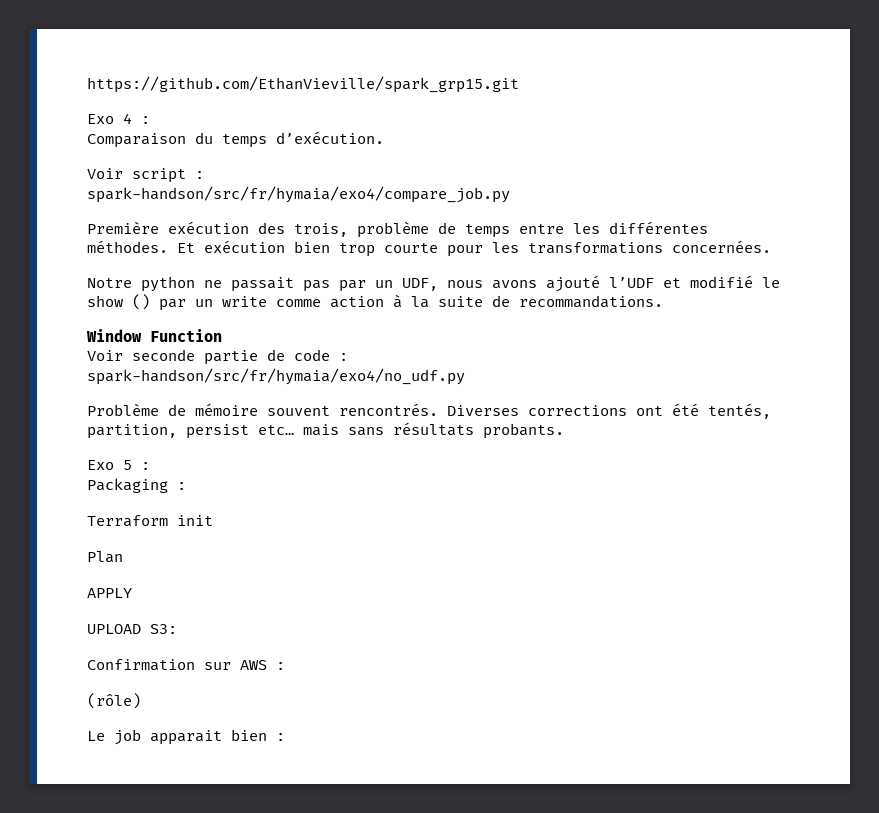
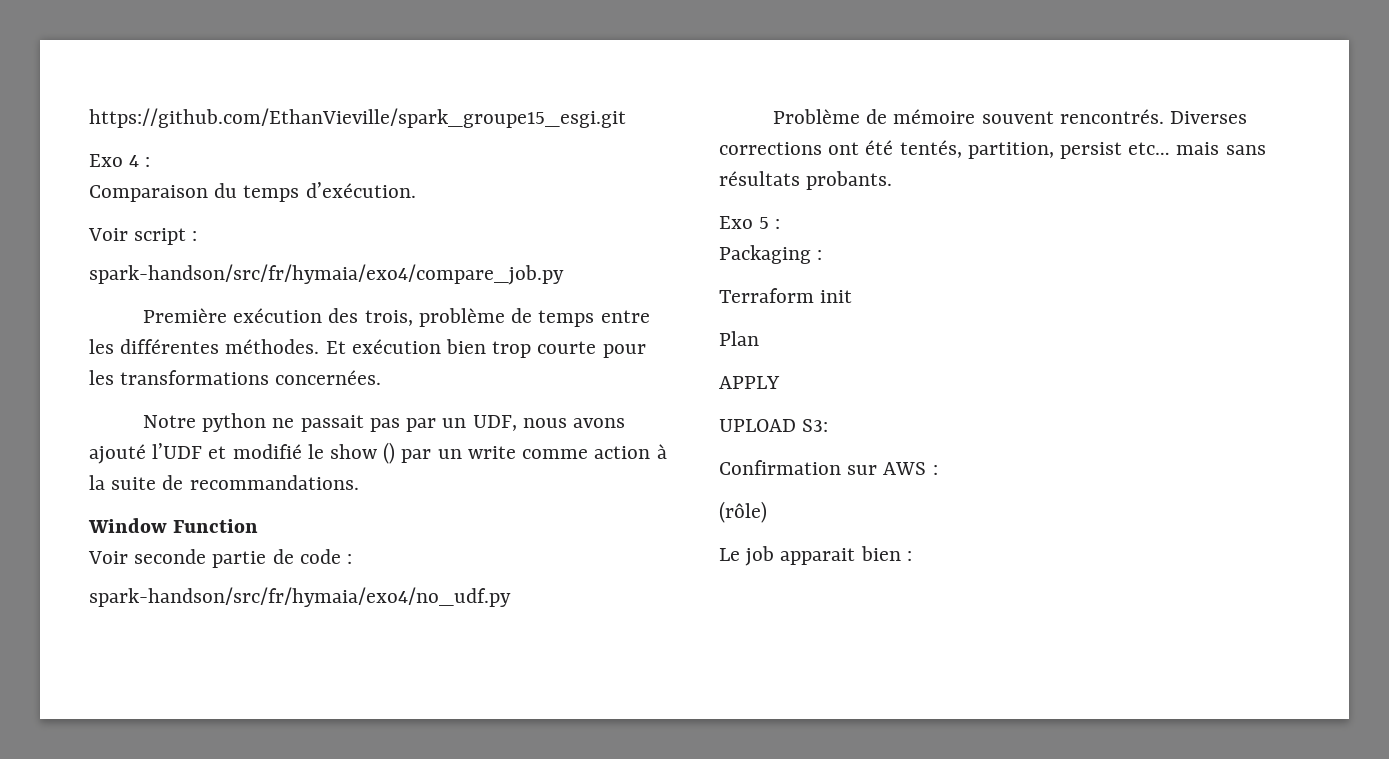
- https://github.com/EthanVieville/spark_grp15.git
+ https://github.com/EthanVieville/spark_groupe15_esgi.git

